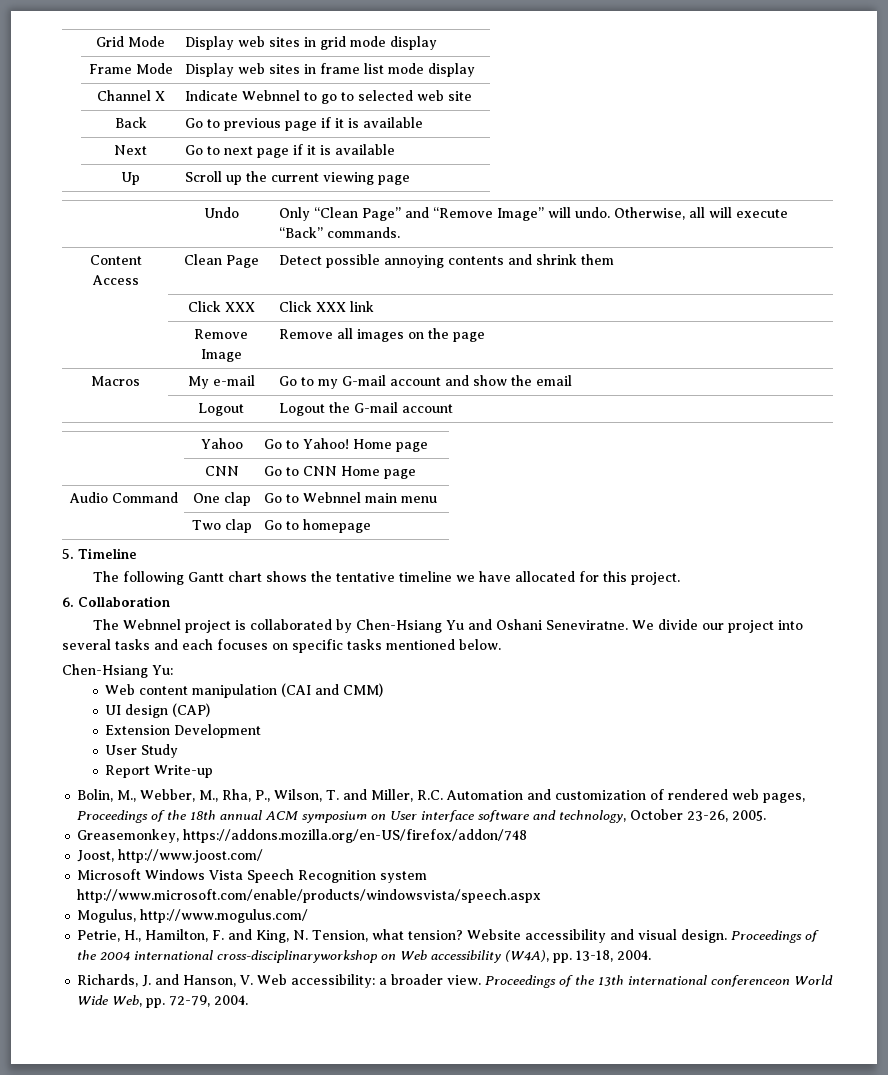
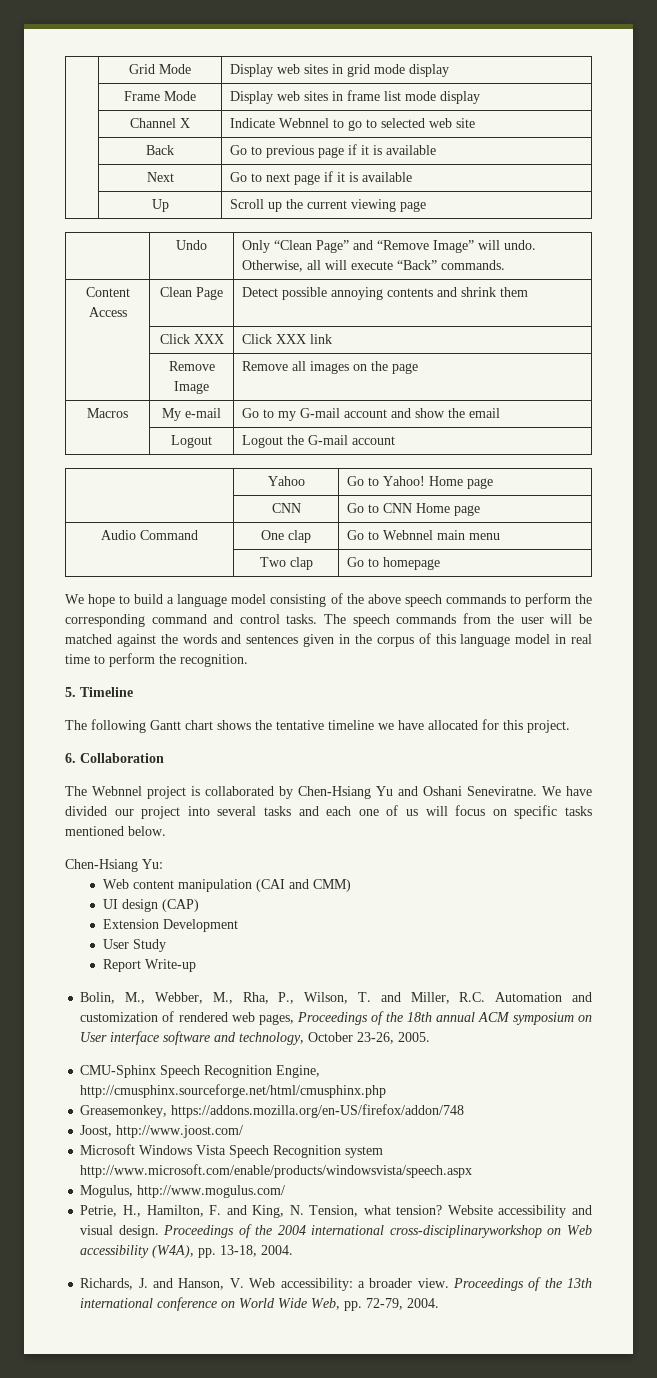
+ We hope to build a language model consisting of the above speech commands to perform the corresponding command and control tasks. The speech commands from the user will be matched against the words and sentences given in the corpus of this language model in real time to perform the recognition.
- We divide our project into several tasks and each focuses on specific tasks mentioned below.
+ We have divided our project into several tasks and each one of us will focus on specific tasks mentioned below.
+ CMU-Sphinx Speech Recognition Engine, http://cmusphinx.sourceforge.net/html/cmusphinx.php
- Proceedings of the 13th international conferenceon World Wide Web, pp. 72-79, 2004.
+ Proceedings of the 13th international conference on World Wide Web, pp. 72-79, 2004.

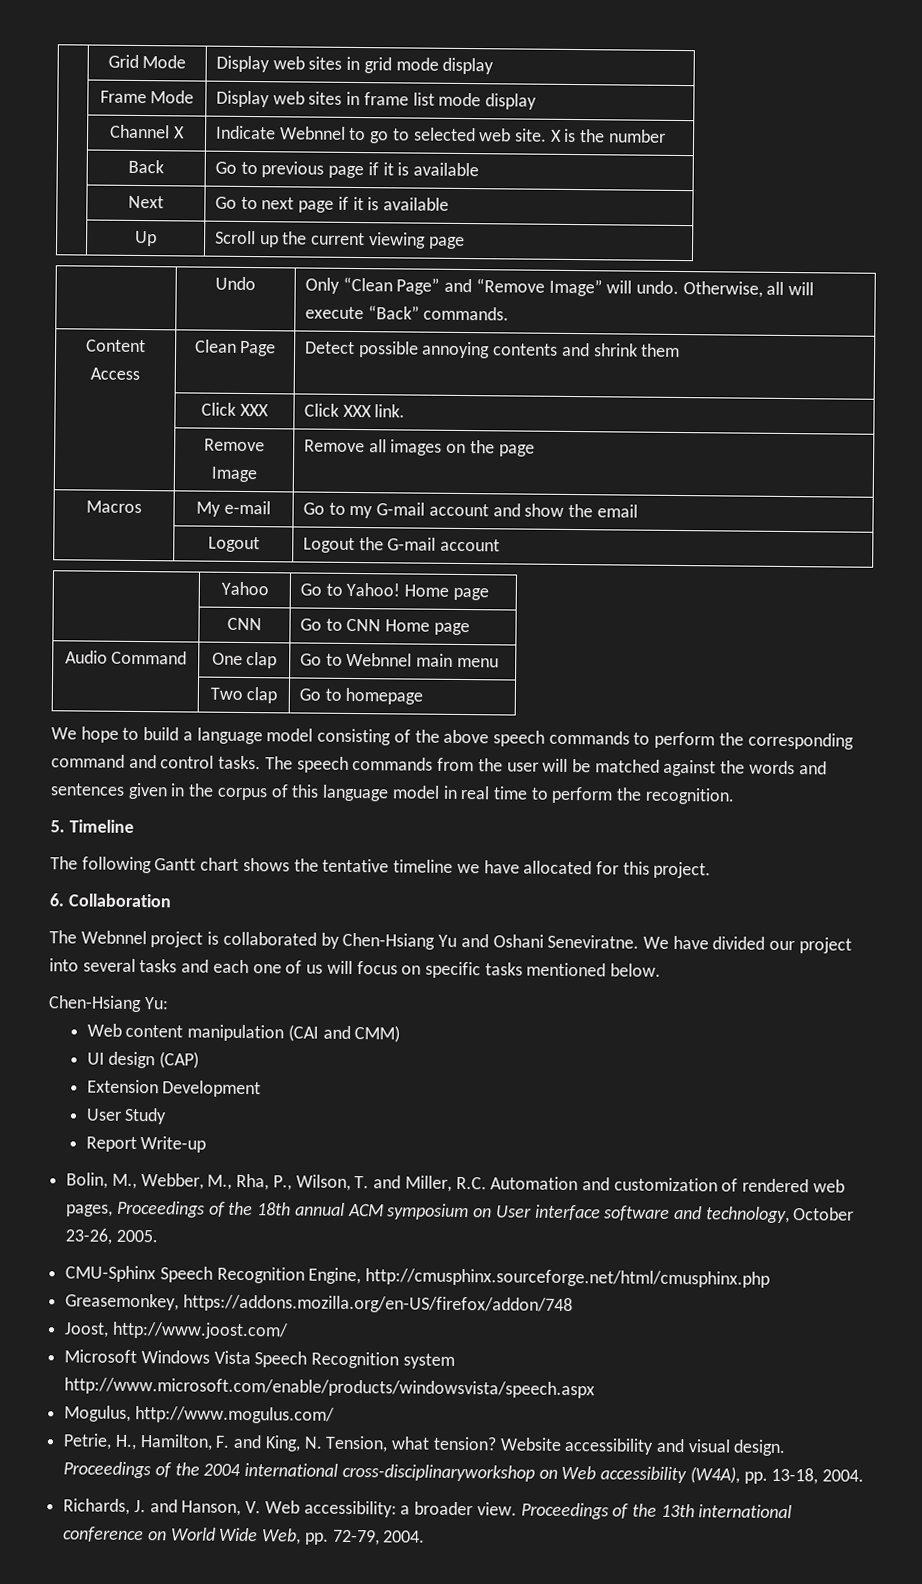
- | Channel X | Indicate Webnnel to go to selected web site
+ | Channel X | Indicate Webnnel to go to selected web site. X is the number
- | Click XXX | Click XXX link
+ | Click XXX | Click XXX link.

